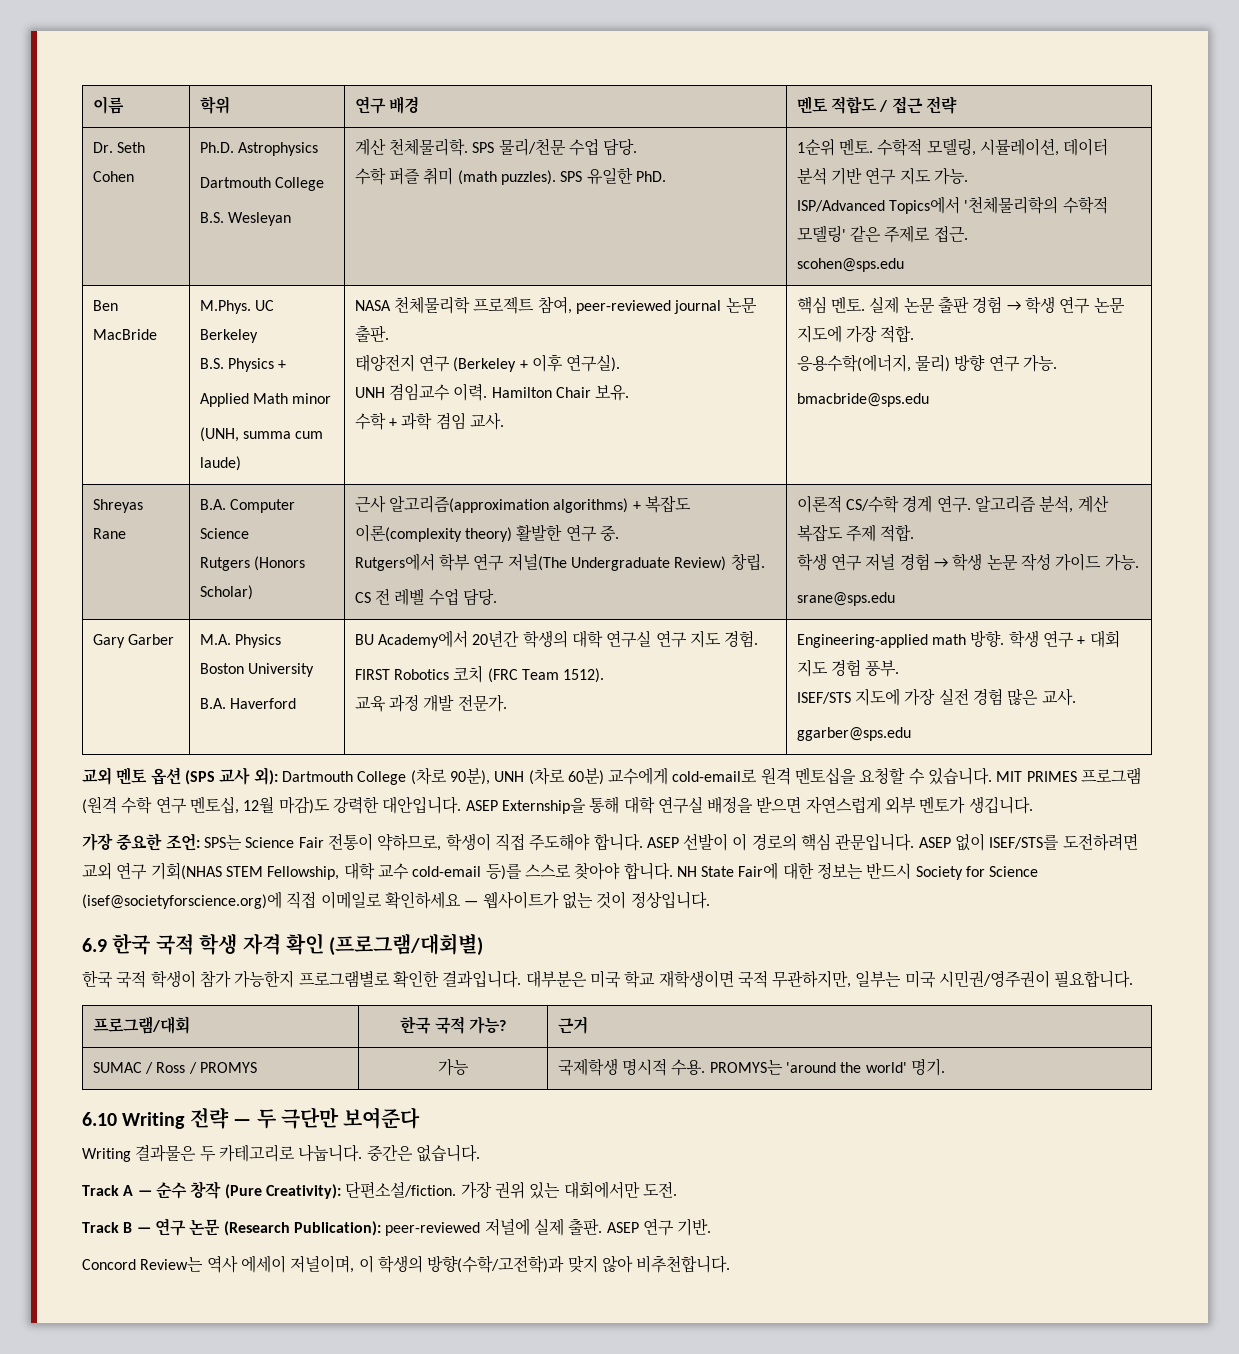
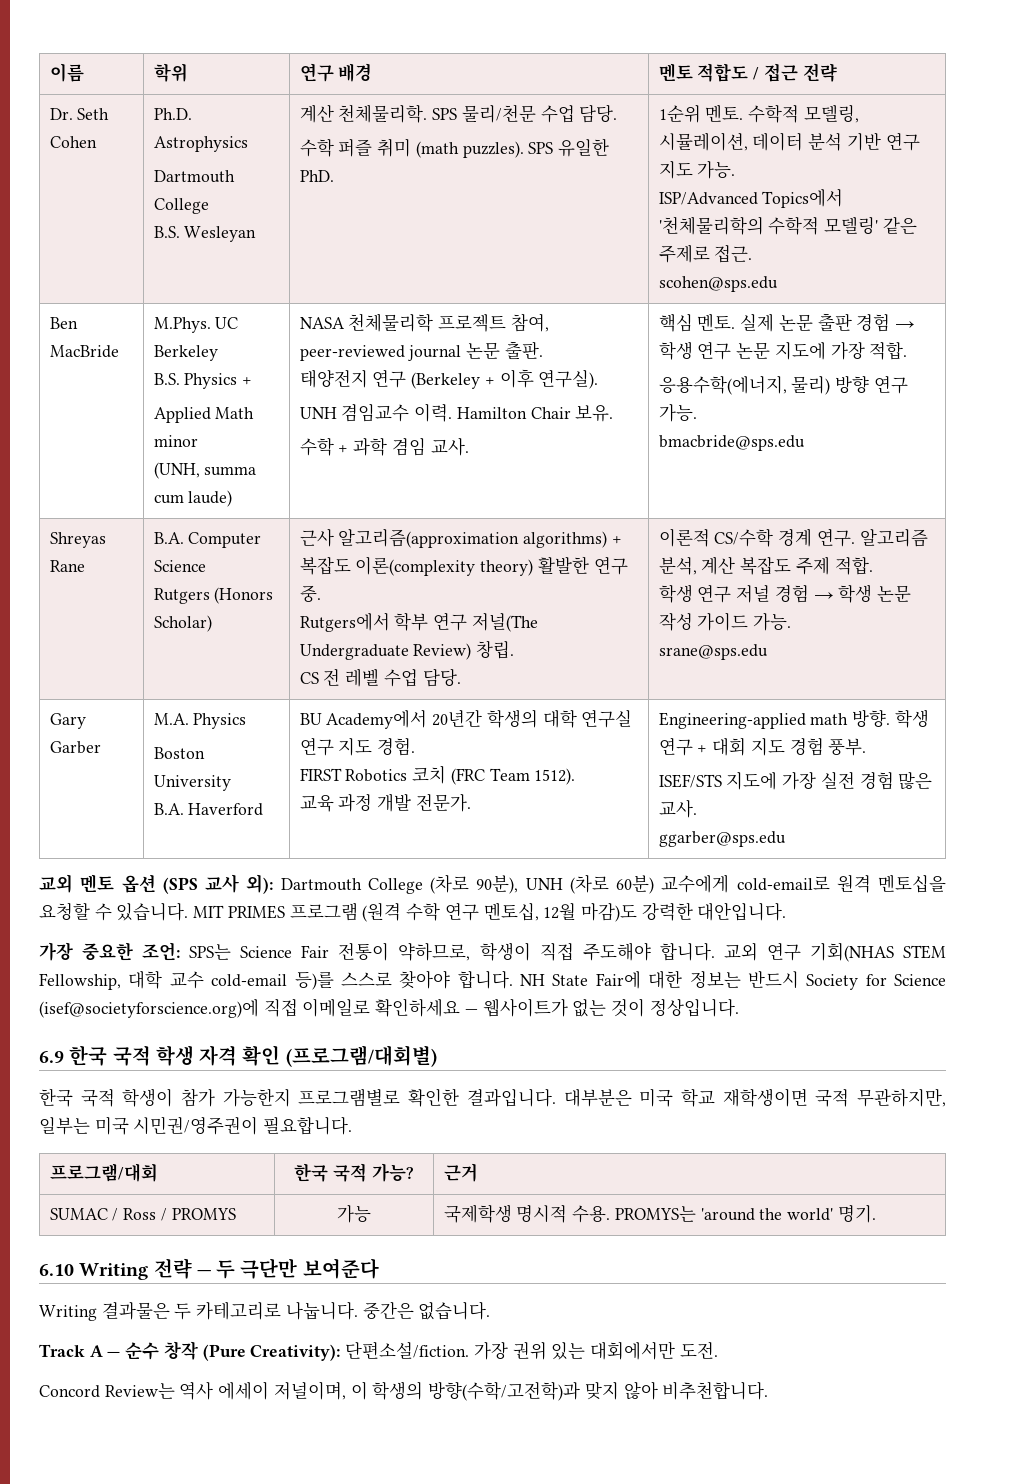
- ASEP Externship을 통해 대학 연구실 배정을 받으면 자연스럽게 외부 멘토가 생깁니다.
- ASEP 선발이 이 경로의 핵심 관문입니다. ASEP 없이 ISEF/STS를 도전하려면 교외 연구 기회(NHAS STEM Fellowship, 대학 교수 cold-email 등)를 스스로 찾아야 합니다.
+ 교외 연구 기회(NHAS STEM Fellowship, 대학 교수 cold-email 등)를 스스로 찾아야 합니다.
- Track B — 연구 논문 (Research Publication): peer-reviewed 저널에 실제 출판. ASEP 연구 기반.

